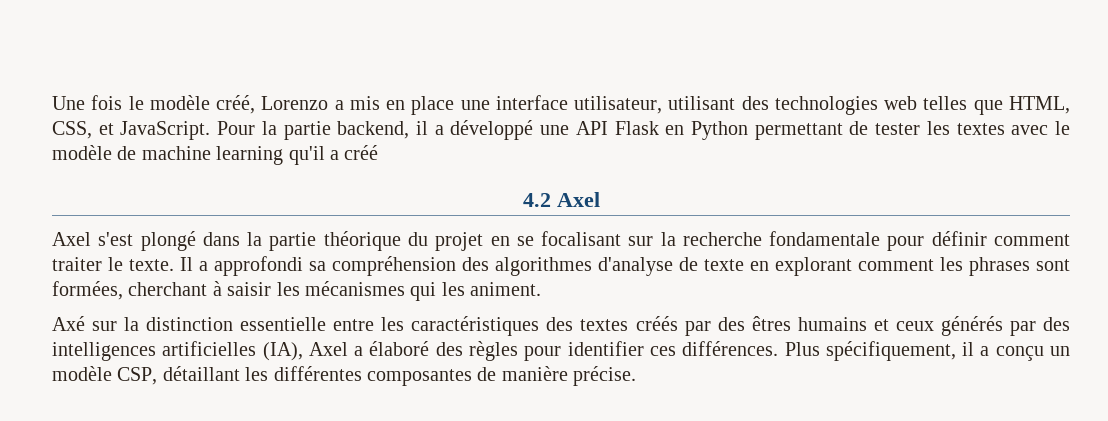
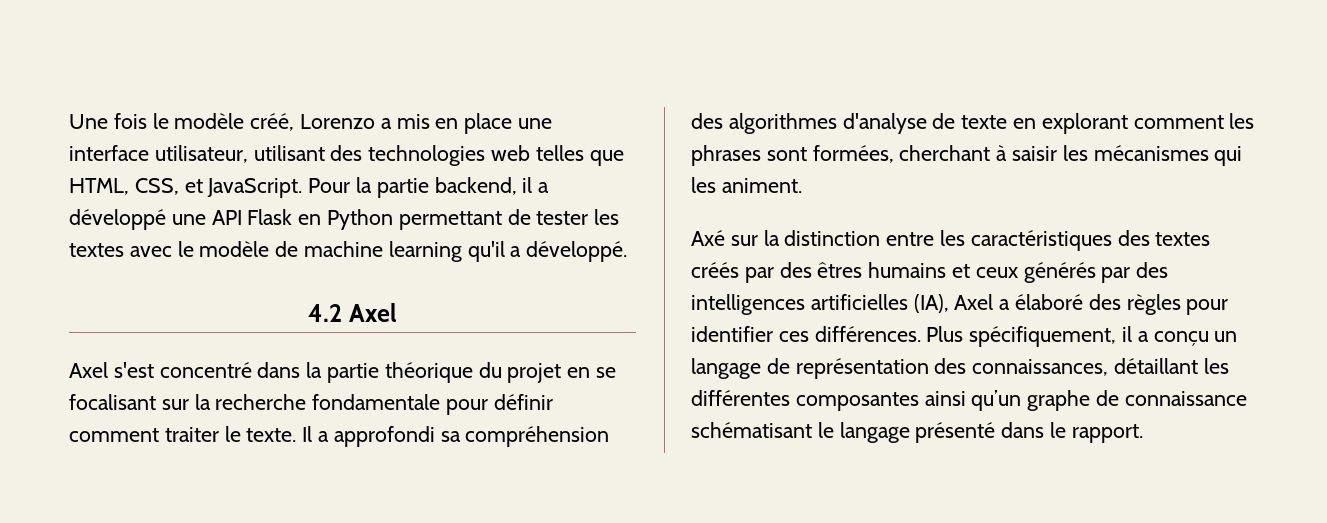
- Pour la partie backend, il a développé une API Flask en Python permettant de tester les textes avec le modèle de machine learning qu'il a créé
+ Pour la partie backend, il a développé une API Flask en Python permettant de tester les textes avec le modèle de machine learning qu'il a développé.
- Axel s'est plongé dans la partie théorique du projet en se focalisant sur la recherche fondamentale pour définir comment traiter le texte.
+ Axel s'est concentré dans la partie théorique du projet en se focalisant sur la recherche fondamentale pour définir comment traiter le texte.
- Axé sur la distinction essentielle entre les caractéristiques des textes créés par des êtres humains et ceux générés par des intelligences artificielles (IA), Axel a élaboré des règles pour identifier ces différences.
+ Axé sur la distinction entre les caractéristiques des textes créés par des êtres humains et ceux générés par des intelligences artificielles (IA), Axel a élaboré des règles pour identifier ces différences.
- Plus spécifiquement, il a conçu un modèle CSP, détaillant les différentes composantes de manière précise.
+ Plus spécifiquement, il a conçu un langage de représentation des connaissances, détaillant les différentes composantes ainsi qu’un graphe de connaissance schématisant le langage présenté dans le rapport.

